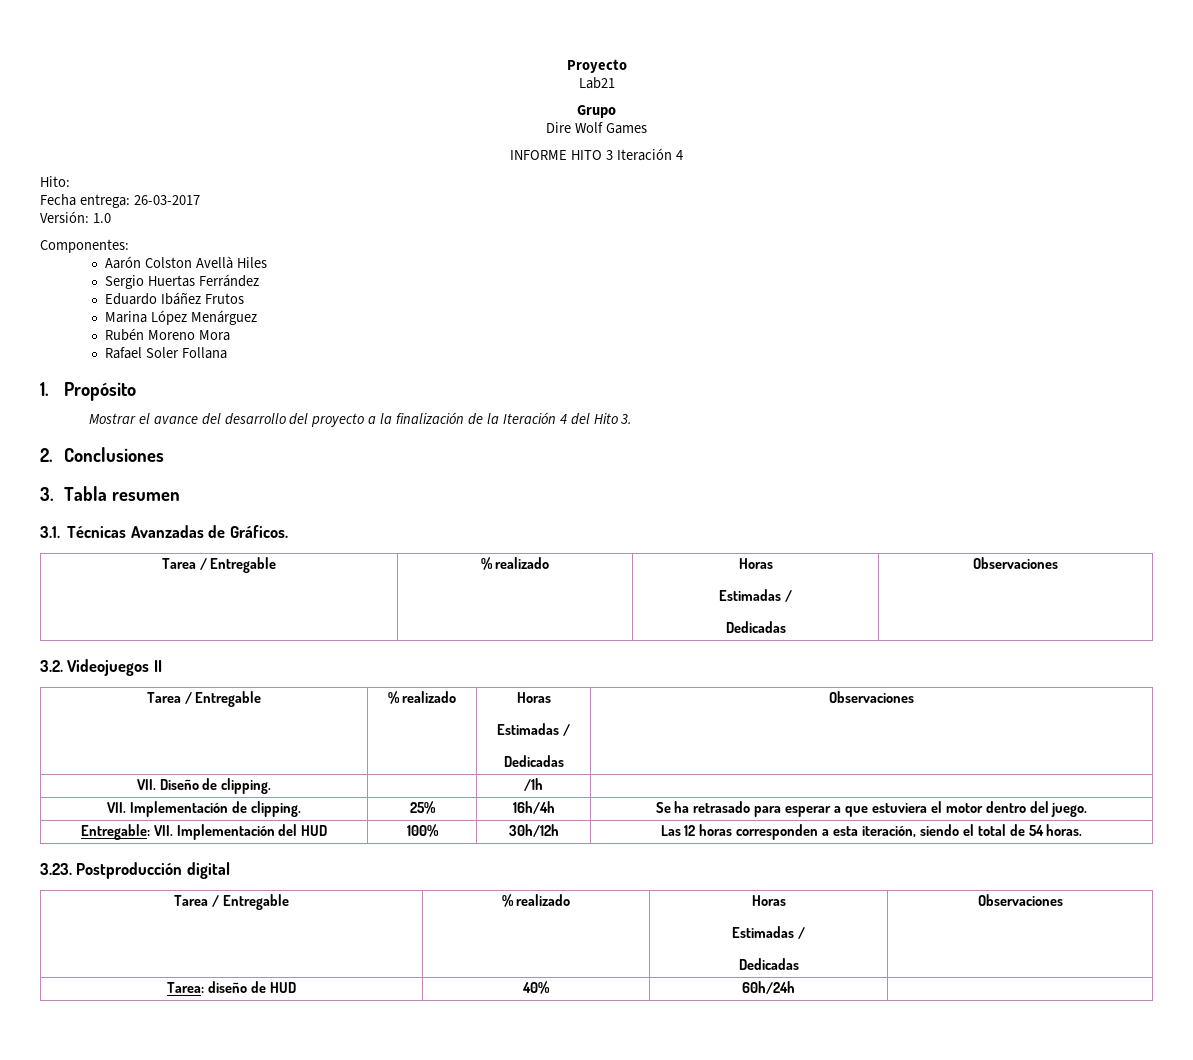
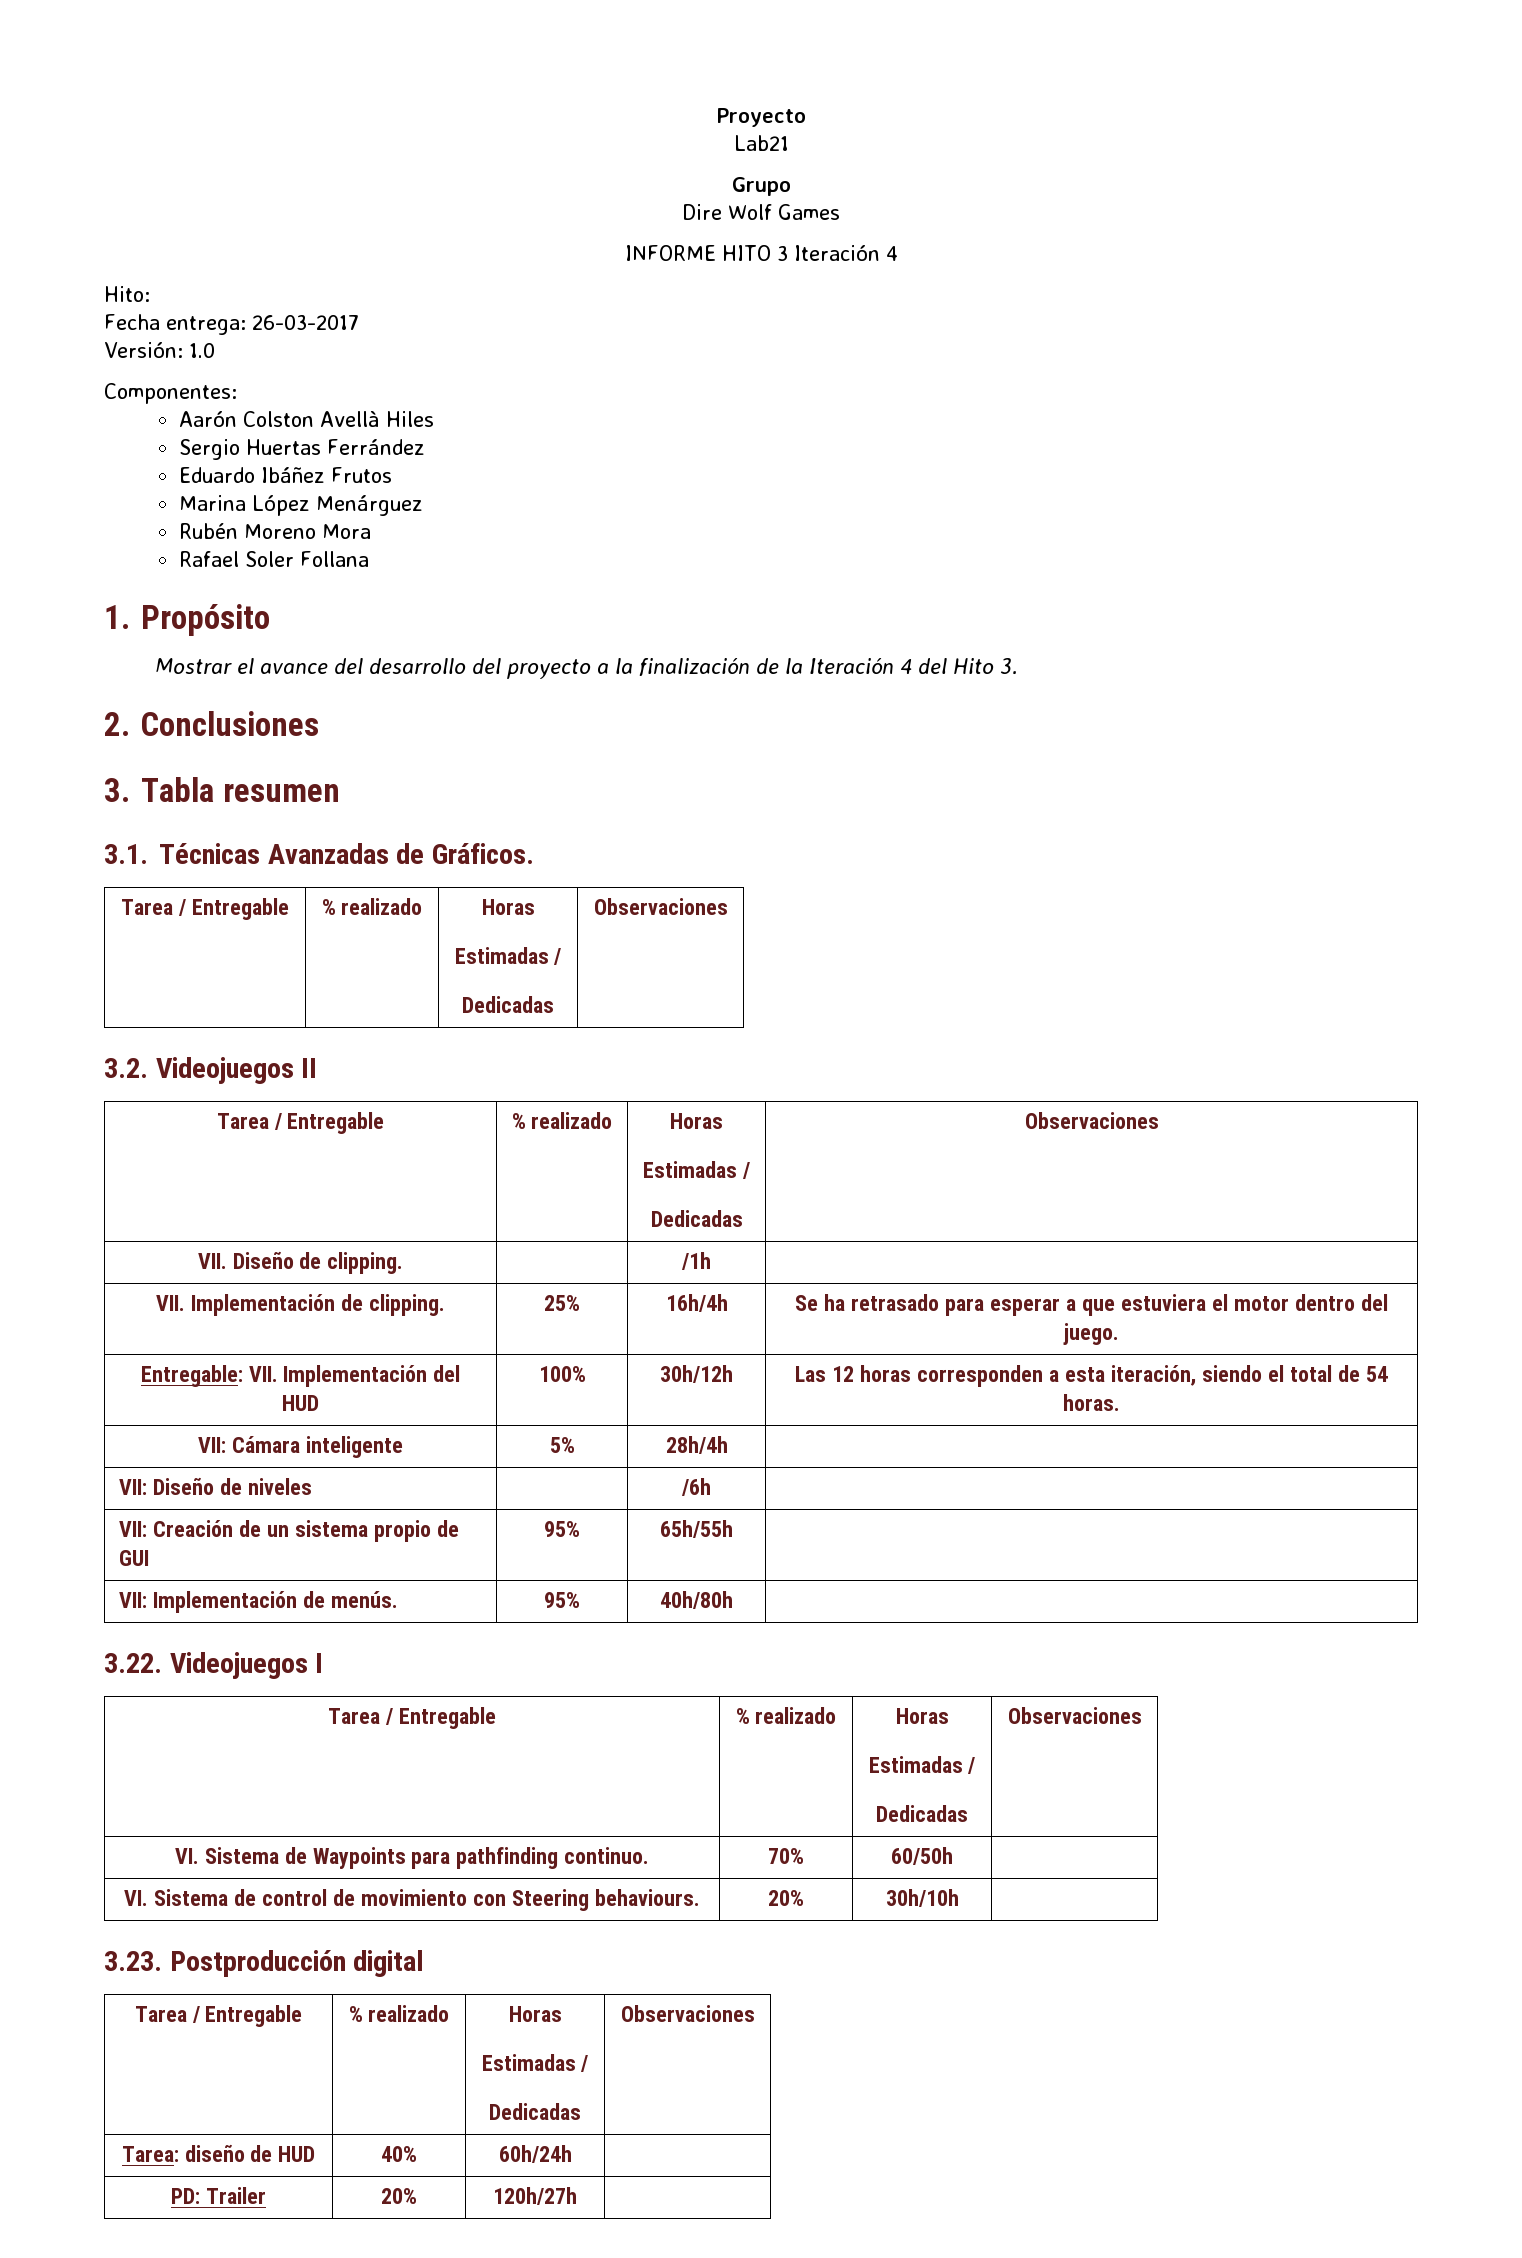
+ VII: Cámara inteligente | 5% | 28h/4h |
+ VII: Diseño de niveles | | /6h |
+ VII: Creación de un sistema propio de GUI | 95% | 65h/55h |
+ VII: Implementación de menús. | 95% | 40h/80h |
+ 3.22. Videojuegos I
+ Tarea / Entregable | % realizado | Horas
+ Estimadas /
+ Dedicadas | Observaciones
+ VI. Sistema de Waypoints para pathfinding continuo. | 70% | 60/50h |
+ VI. Sistema de control de movimiento con Steering behaviours. | 20% | 30h/10h |
+ PD: Trailer | 20% | 120h/27h |

